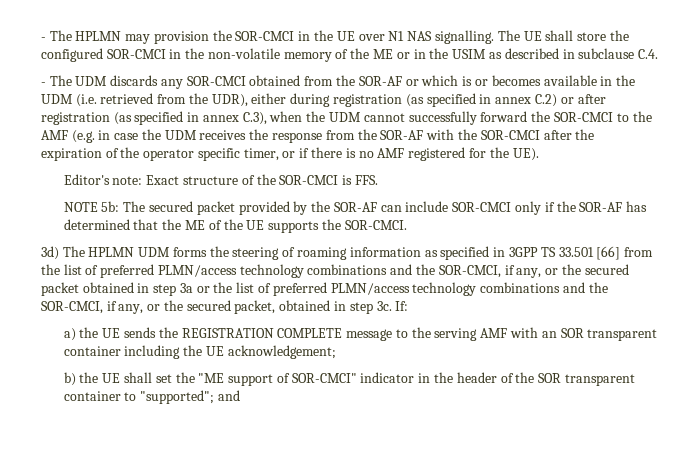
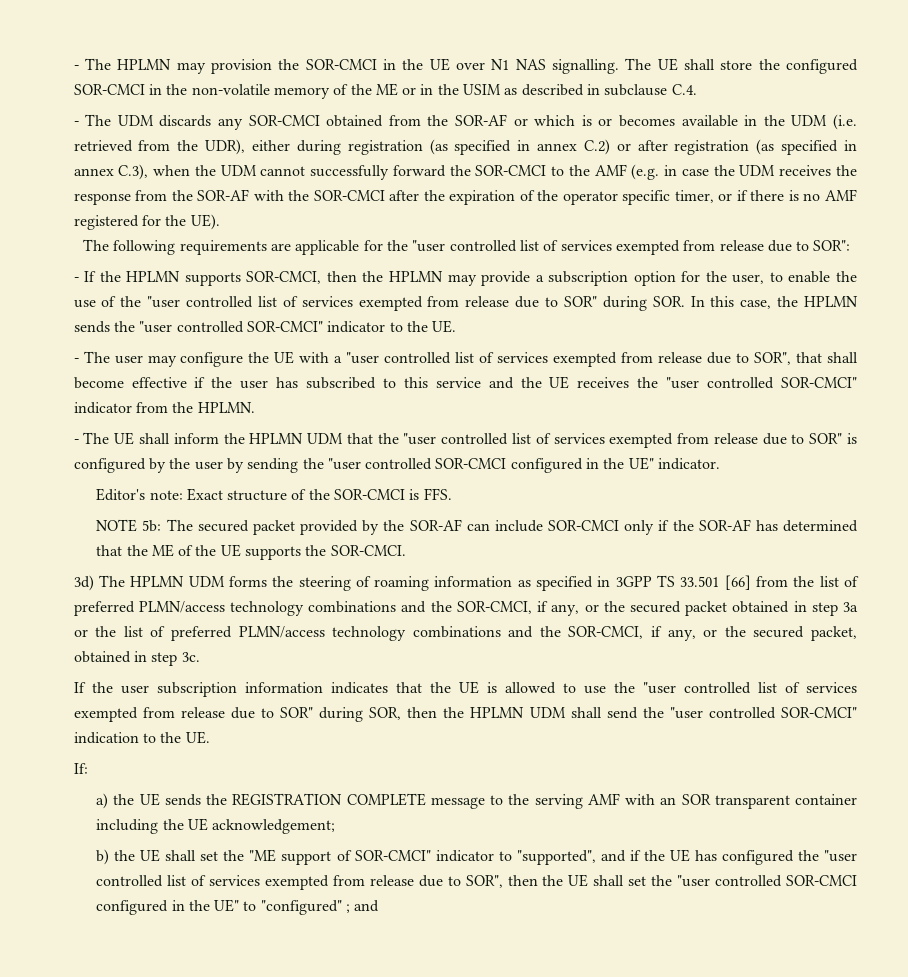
+ The following requirements are applicable for the "user controlled list of services exempted from release due to SOR":
+ - If the HPLMN supports SOR-CMCI, then the HPLMN may provide a subscription option for the user, to enable the use of the "user controlled list of services exempted from release due to SOR" during SOR. In this case, the HPLMN sends the "user controlled SOR-CMCI" indicator to the UE.
+ - The user may configure the UE with a "user controlled list of services exempted from release due to SOR", that shall become effective if the user has subscribed to this service and the UE receives the "user controlled SOR-CMCI" indicator from the HPLMN.
+ - The UE shall inform the HPLMN UDM that the "user controlled list of services exempted from release due to SOR" is configured by the user by sending the "user controlled SOR-CMCI configured in the UE" indicator.
- 3d) The HPLMN UDM forms the steering of roaming information as specified in 3GPP TS 33.501 [66] from the list of preferred PLMN/access technology combinations and the SOR-CMCI, if any, or the secured packet obtained in step 3a or the list of preferred PLMN/access technology combinations and the SOR-CMCI, if any, or the secured packet, obtained in step 3c. If:
+ 3d) The HPLMN UDM forms the steering of roaming information as specified in 3GPP TS 33.501 [66] from the list of preferred PLMN/access technology combinations and the SOR-CMCI, if any, or the secured packet obtained in step 3a or the list of preferred PLMN/access technology combinations and the SOR-CMCI, if any, or the secured packet, obtained in step 3c.
+ If the user subscription information indicates that the UE is allowed to use the "user controlled list of services exempted from release due to SOR" during SOR, then the HPLMN UDM shall send the "user controlled SOR-CMCI" indication to the UE.
+ If:
- b) the UE shall set the "ME support of SOR-CMCI" indicator in the header of the SOR transparent container to "supported"; and
+ b) the UE shall set the "ME support of SOR-CMCI" indicator to "supported", and if the UE has configured the "user controlled list of services exempted from release due to SOR", then the UE shall set the "user controlled SOR-CMCI configured in the UE" to "configured" ; and

